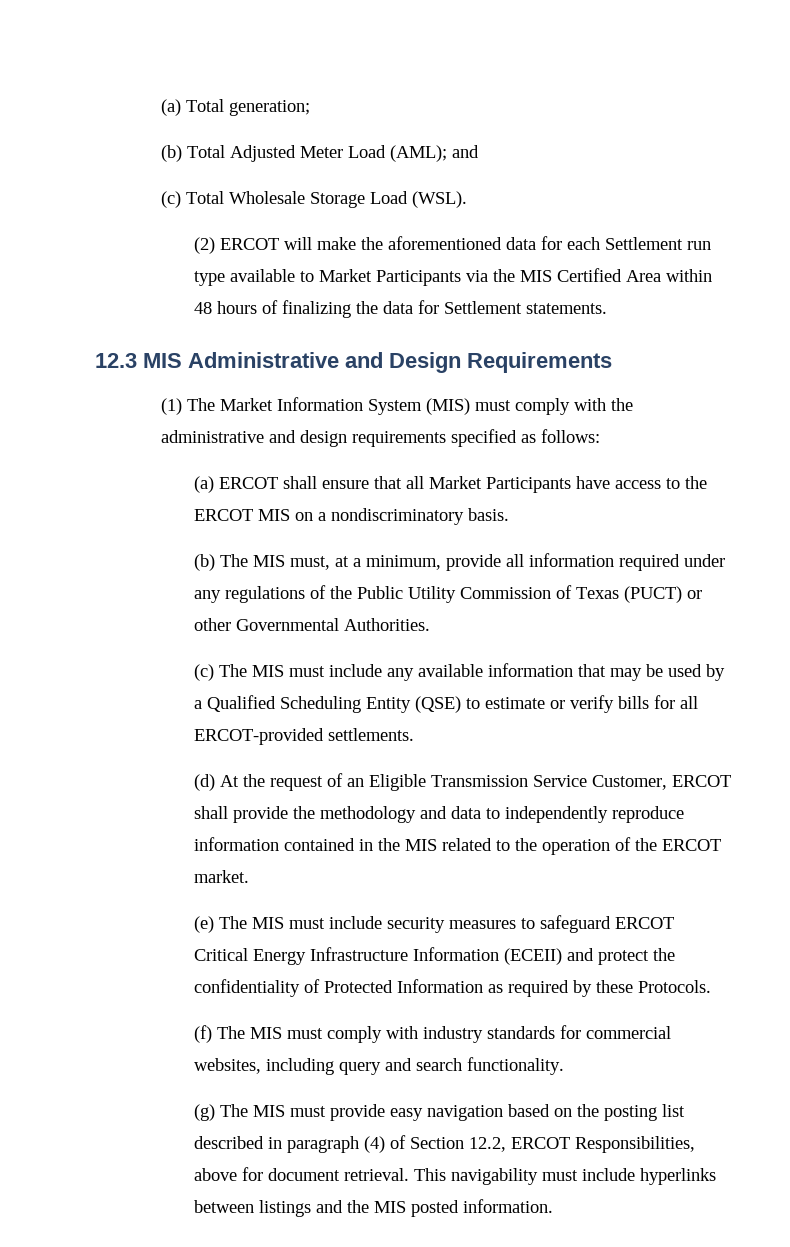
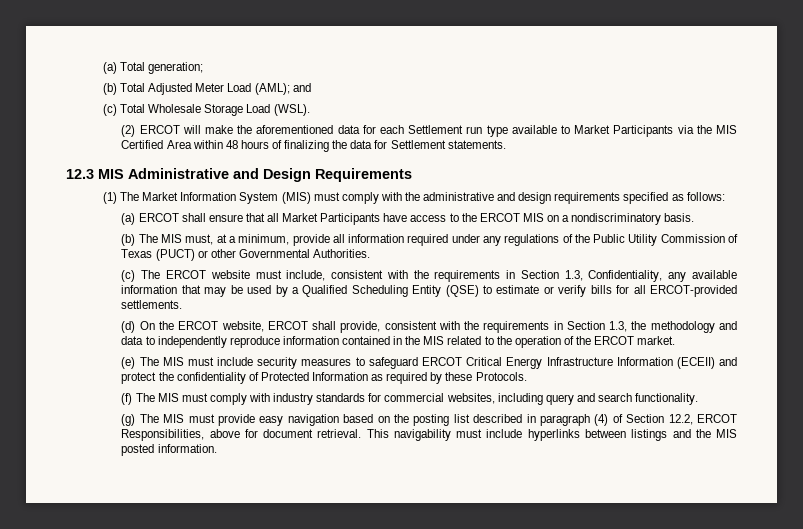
- (c) The MIS must include any available information that may be used by a Qualified Scheduling Entity (QSE) to estimate or verify bills for all ERCOT-provided settlements.
+ (c) The ERCOT website must include, consistent with the requirements in Section 1.3, Confidentiality, any available information that may be used by a Qualified Scheduling Entity (QSE) to estimate or verify bills for all ERCOT-provided settlements.
- (d) At the request of an Eligible Transmission Service Customer, ERCOT shall provide the methodology and data to independently reproduce information contained in the MIS related to the operation of the ERCOT market.
+ (d) On the ERCOT website, ERCOT shall provide, consistent with the requirements in Section 1.3, the methodology and data to independently reproduce information contained in the MIS related to the operation of the ERCOT market.

